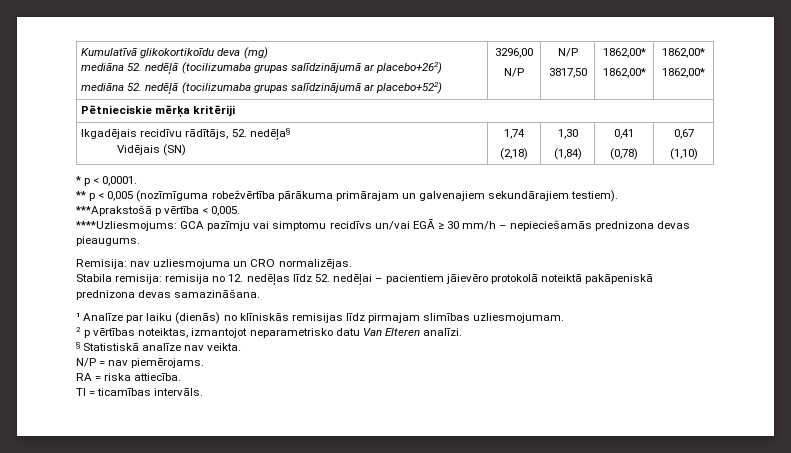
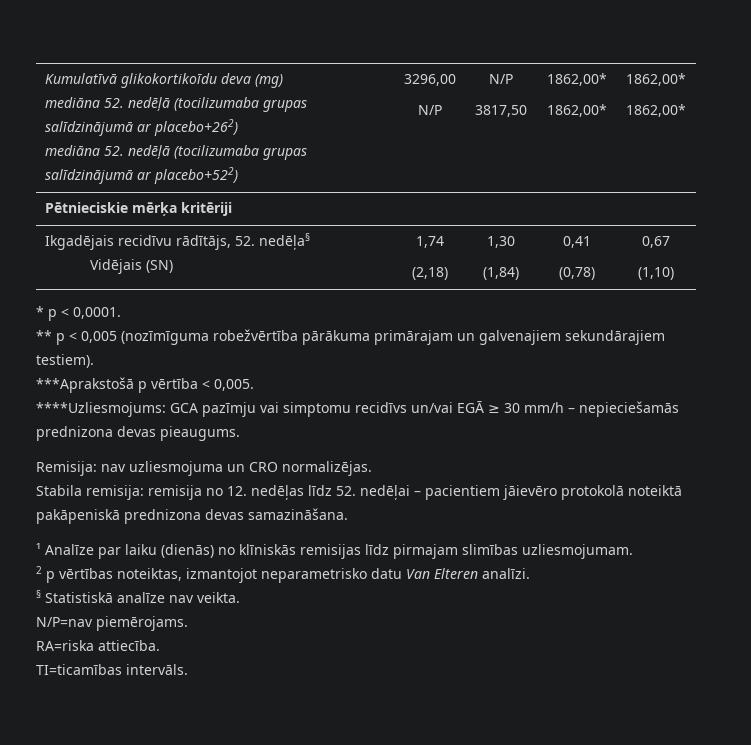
- N/P = nav piemērojams.
- RA = riska attiecība.
- TI = ticamības intervāls.
+ N/P=nav piemērojams.
+ RA=riska attiecība.
+ TI=ticamības intervāls.

